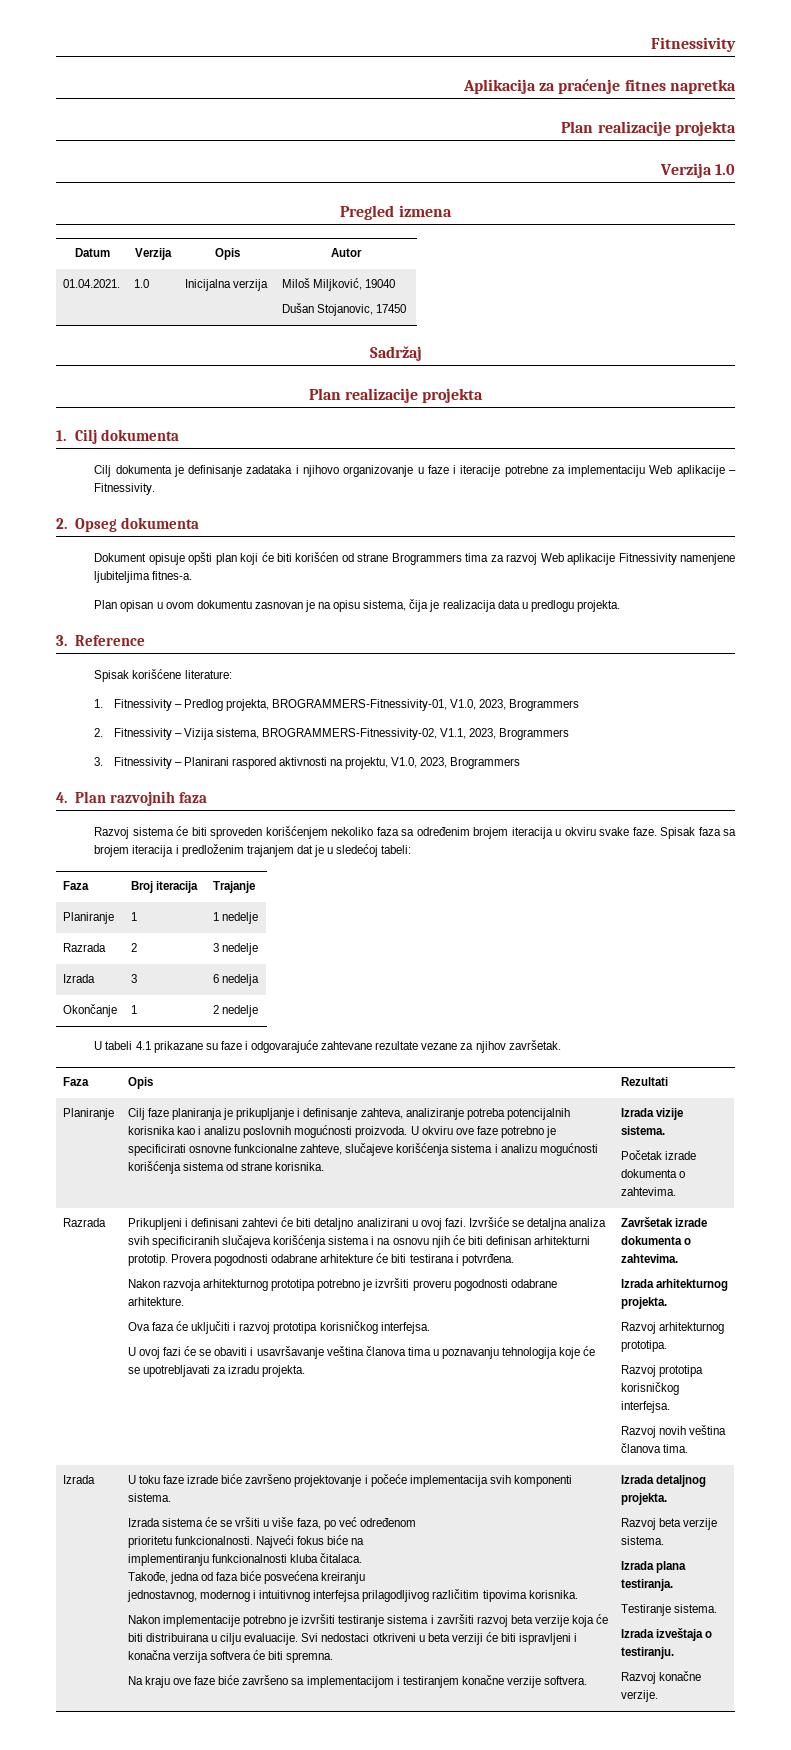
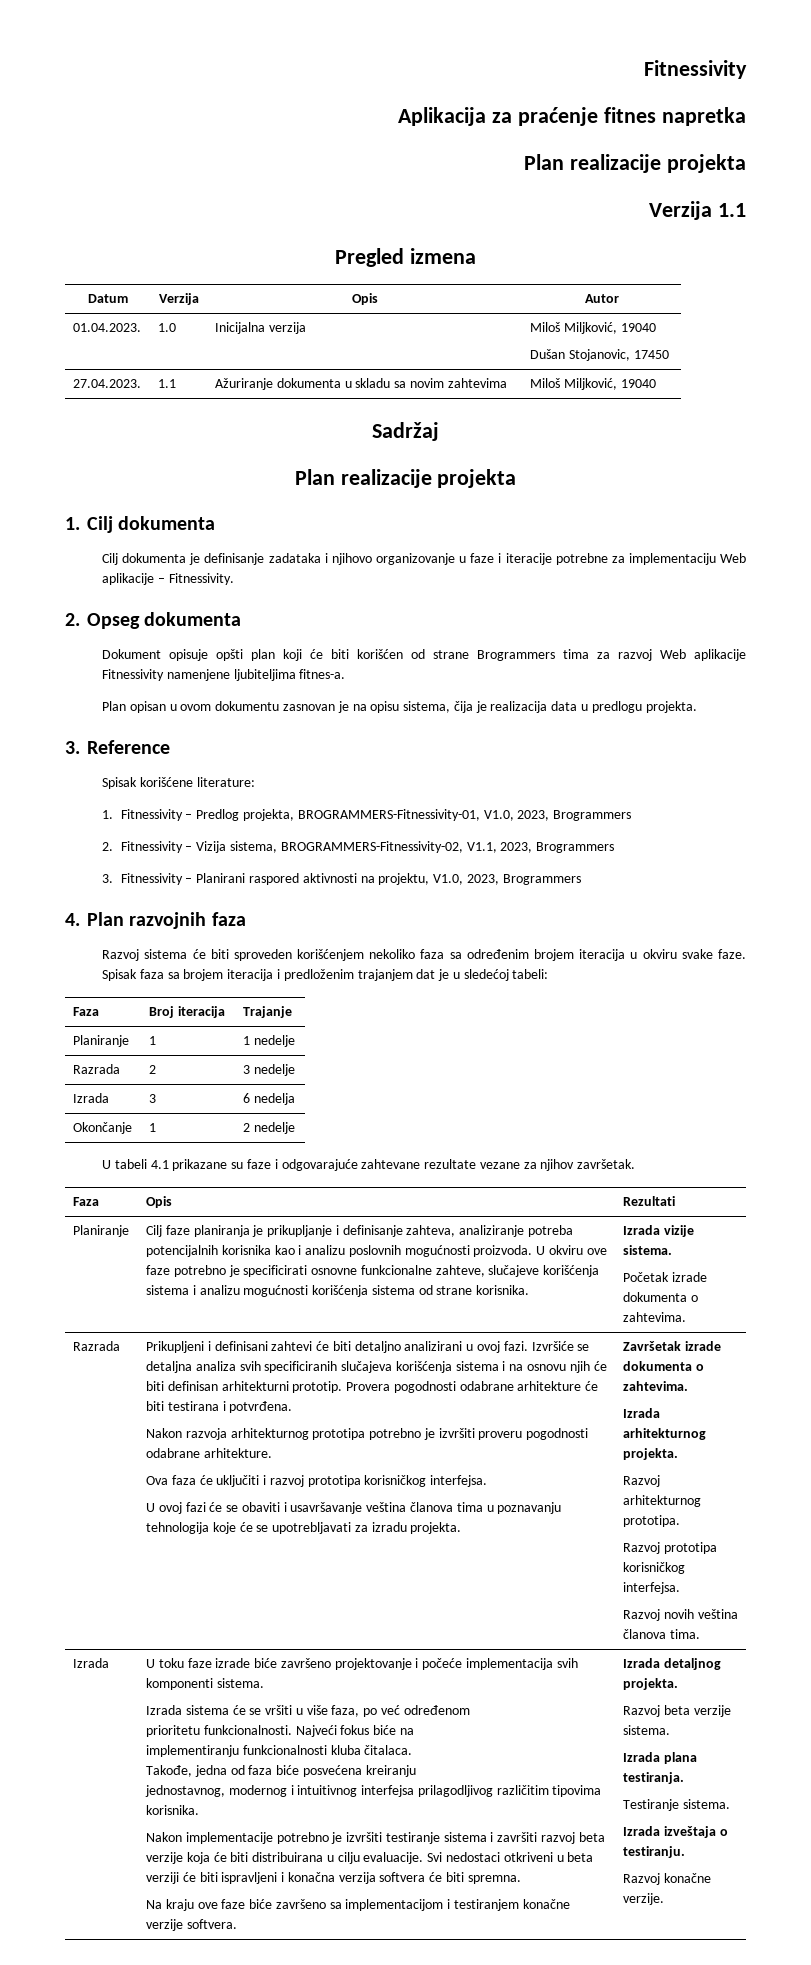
- Verzija 1.0
+ Verzija 1.1
- 01.04.2021. | 1.0 | Inicijalna verzija | Miloš Miljković, 19040
+ 01.04.2023. | 1.0 | Inicijalna verzija | Miloš Miljković, 19040
+ 27.04.2023. | 1.1 | Ažuriranje dokumenta u skladu sa novim zahtevima | Miloš Miljković, 19040

